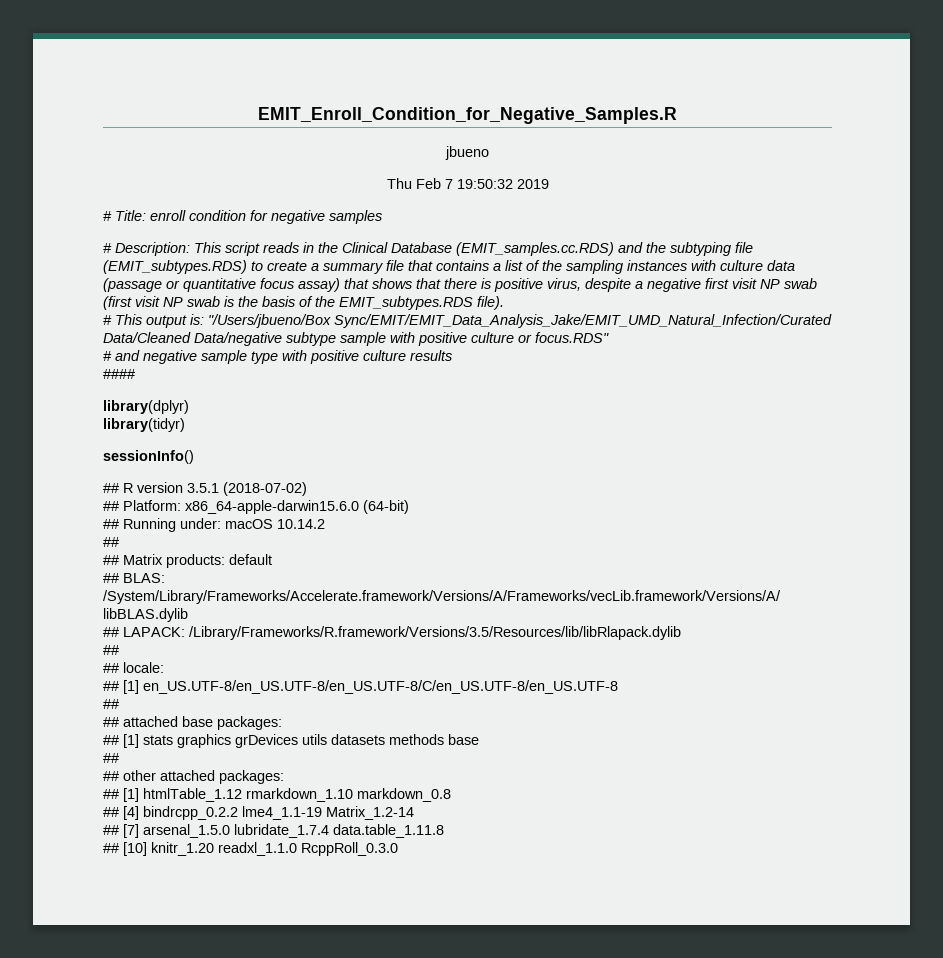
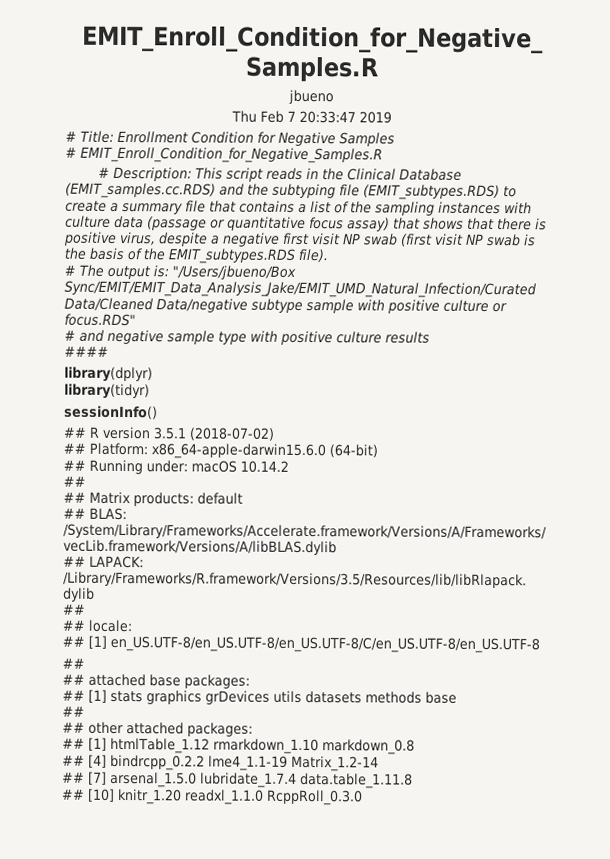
- Thu Feb 7 19:50:32 2019
+ Thu Feb 7 20:33:47 2019
- # Title: enroll condition for negative samples
+ # Title: Enrollment Condition for Negative Samples
+ # EMIT_Enroll_Condition_for_Negative_Samples.R
- # This output is: "/Users/jbueno/Box Sync/EMIT/EMIT_Data_Analysis_Jake/EMIT_UMD_Natural_Infection/Curated Data/Cleaned Data/negative subtype sample with positive culture or focus.RDS"
+ # The output is: "/Users/jbueno/Box Sync/EMIT/EMIT_Data_Analysis_Jake/EMIT_UMD_Natural_Infection/Curated Data/Cleaned Data/negative subtype sample with positive culture or focus.RDS"

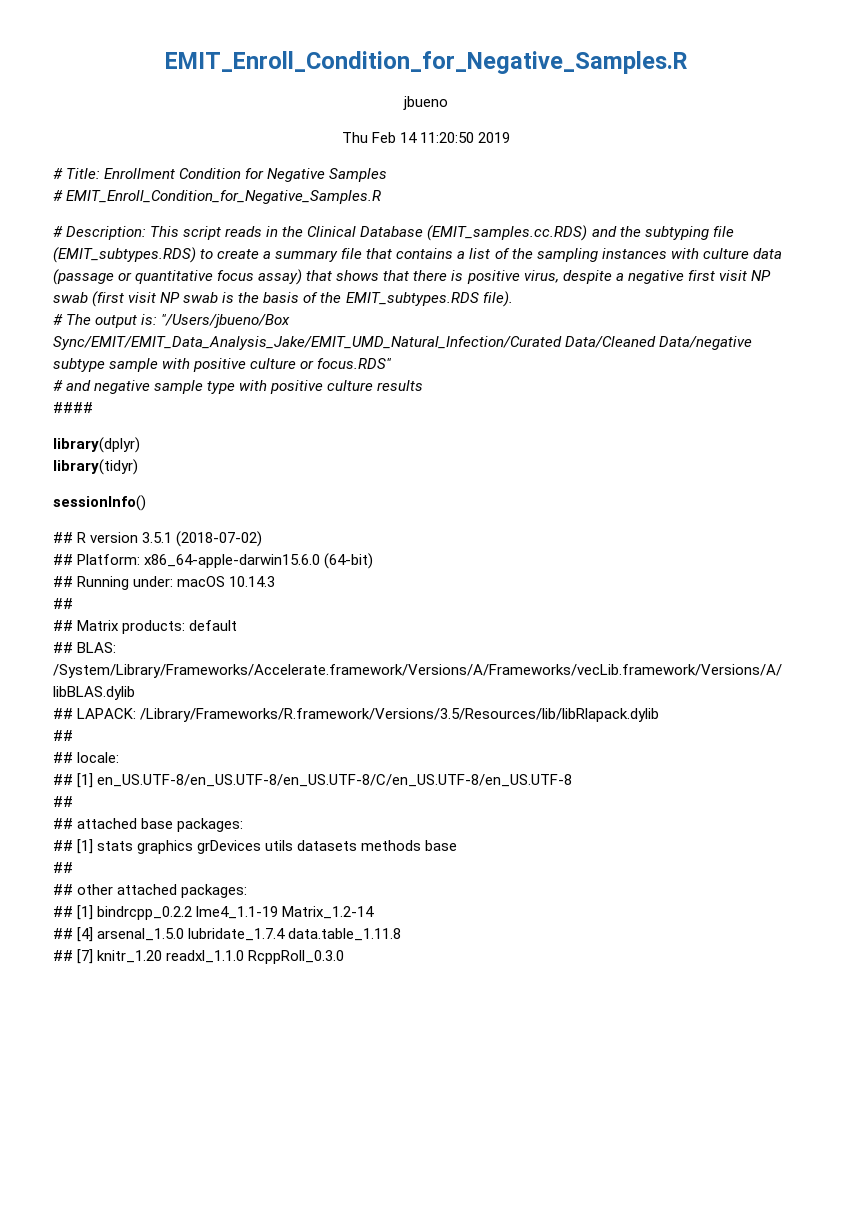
- Thu Feb 7 20:33:47 2019
+ Thu Feb 14 11:20:50 2019
- ## Running under: macOS 10.14.2
+ ## Running under: macOS 10.14.3
- ## [1] htmlTable_1.12 rmarkdown_1.10 markdown_0.8
- ## [4] bindrcpp_0.2.2 lme4_1.1-19 Matrix_1.2-14
+ ## [1] bindrcpp_0.2.2 lme4_1.1-19 Matrix_1.2-14
- ## [7] arsenal_1.5.0 lubridate_1.7.4 data.table_1.11.8
+ ## [4] arsenal_1.5.0 lubridate_1.7.4 data.table_1.11.8
- ## [10] knitr_1.20 readxl_1.1.0 RcppRoll_0.3.0
+ ## [7] knitr_1.20 readxl_1.1.0 RcppRoll_0.3.0

